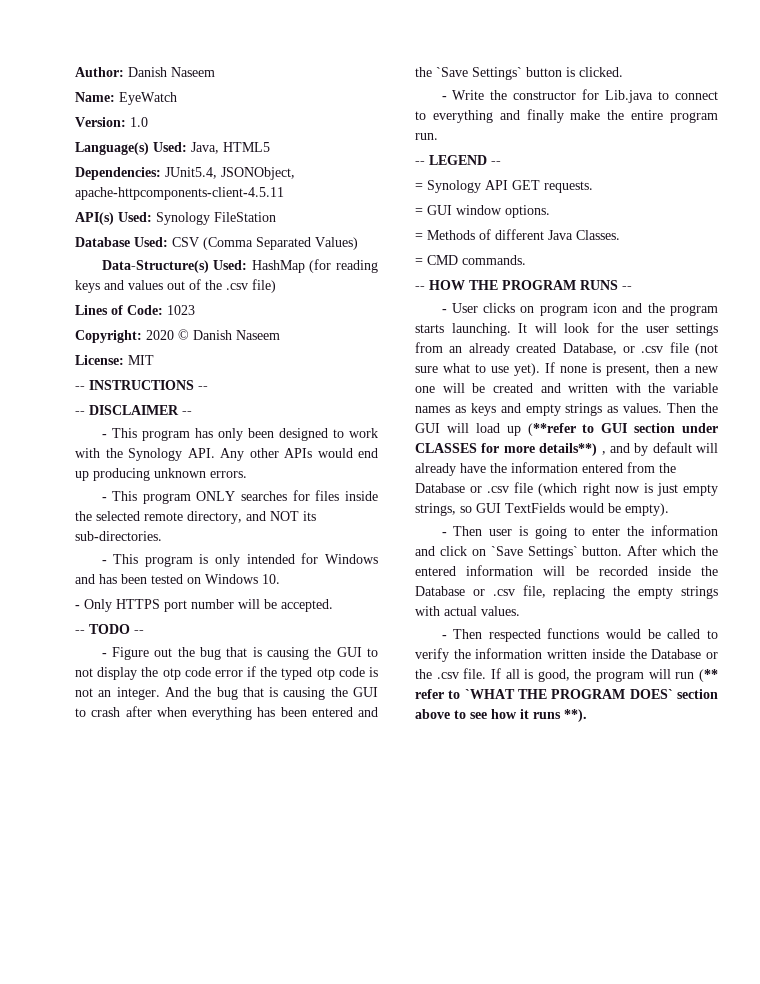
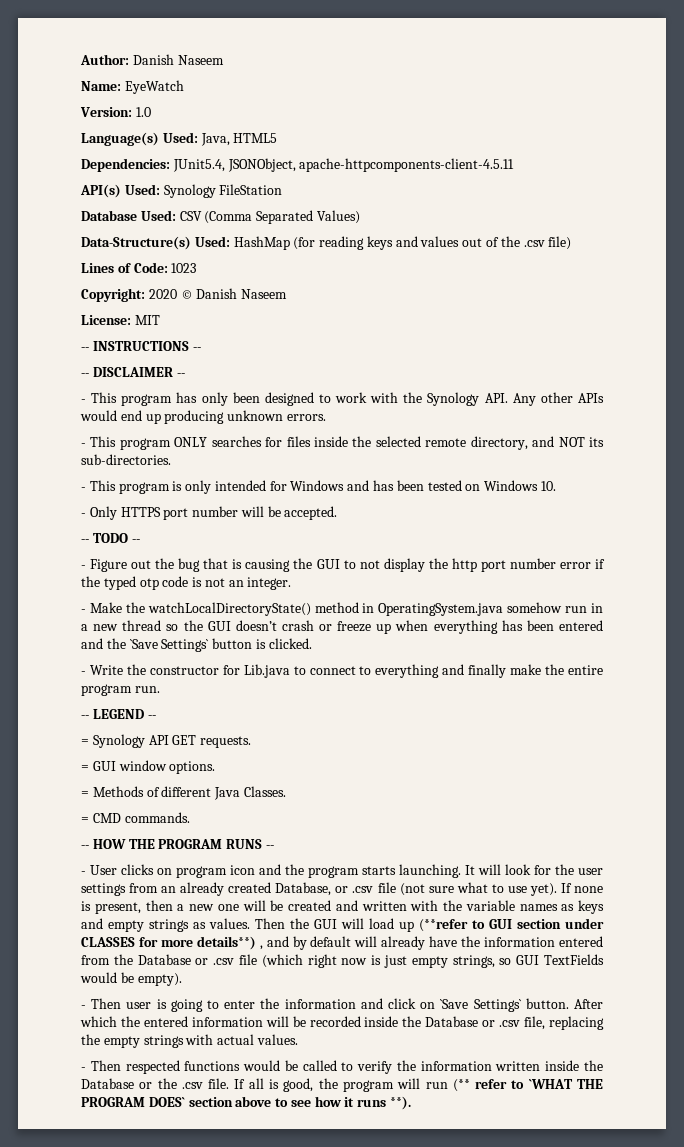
- - Figure out the bug that is causing the GUI to not display the otp code error if the typed otp code is not an integer. And the bug that is causing the GUI to crash after when everything has been entered and the `Save Settings` button is clicked.
+ - Figure out the bug that is causing the GUI to not display the http port number error if the typed otp code is not an integer.
+ - Make the watchLocalDirectoryState() method in OperatingSystem.java somehow run in a new thread so the GUI doesn’t crash or freeze up when everything has been entered and the `Save Settings` button is clicked.

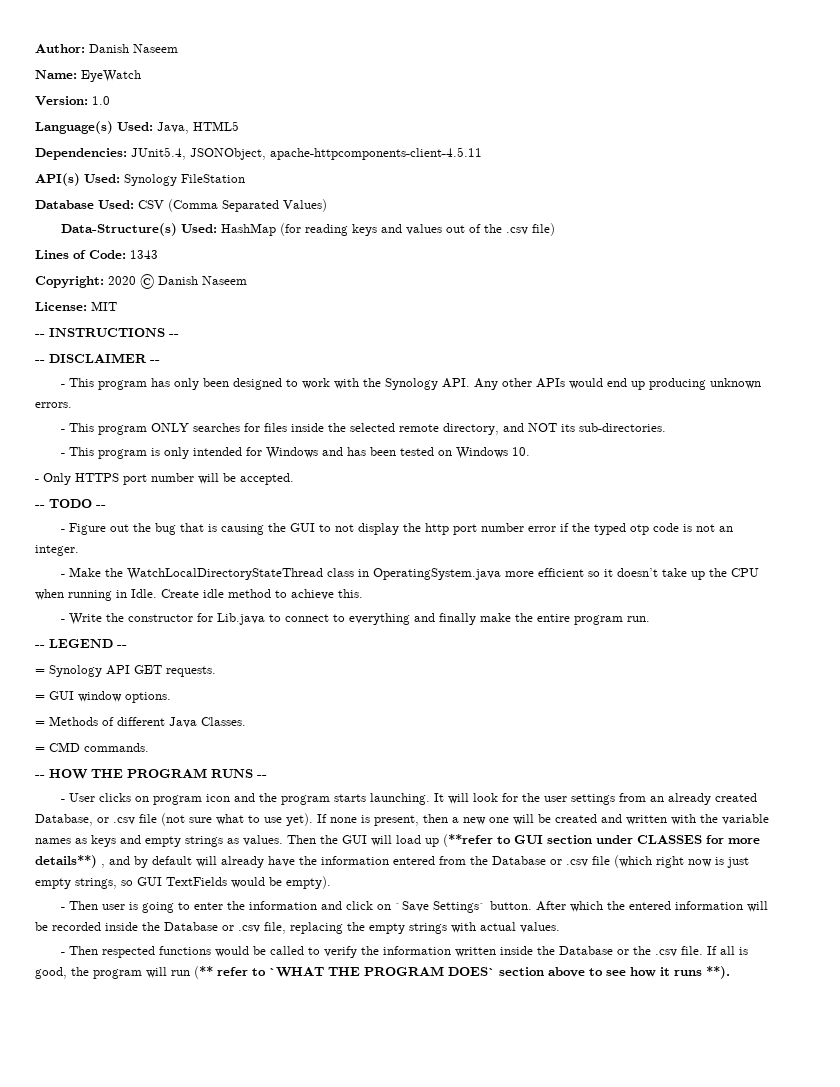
- Lines of Code: 1023
+ Lines of Code: 1343
- - Make the watchLocalDirectoryState() method in OperatingSystem.java somehow run in a new thread so the GUI doesn’t crash or freeze up when everything has been entered and the `Save Settings` button is clicked.
+ - Make the WatchLocalDirectoryStateThread class in OperatingSystem.java more efficient so it doesn’t take up the CPU when running in Idle. Create idle method to achieve this.

